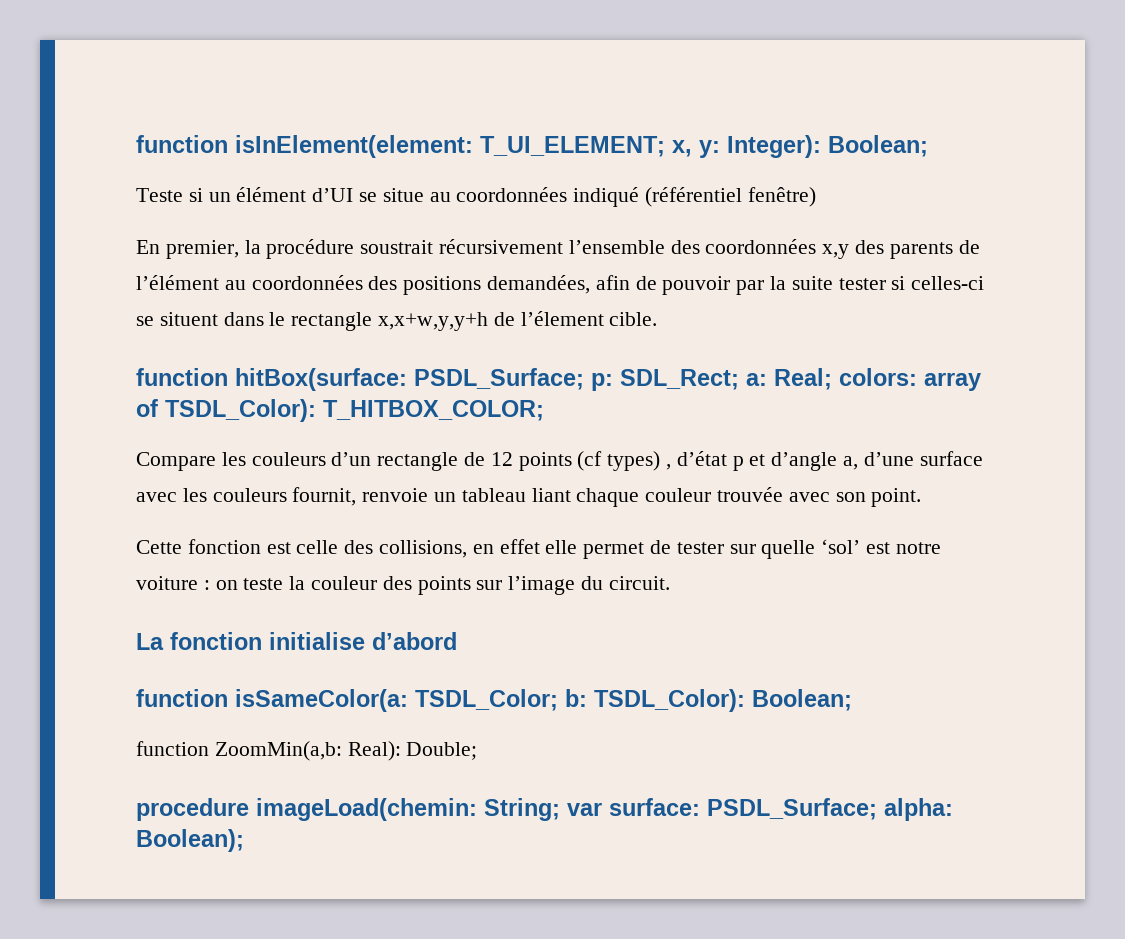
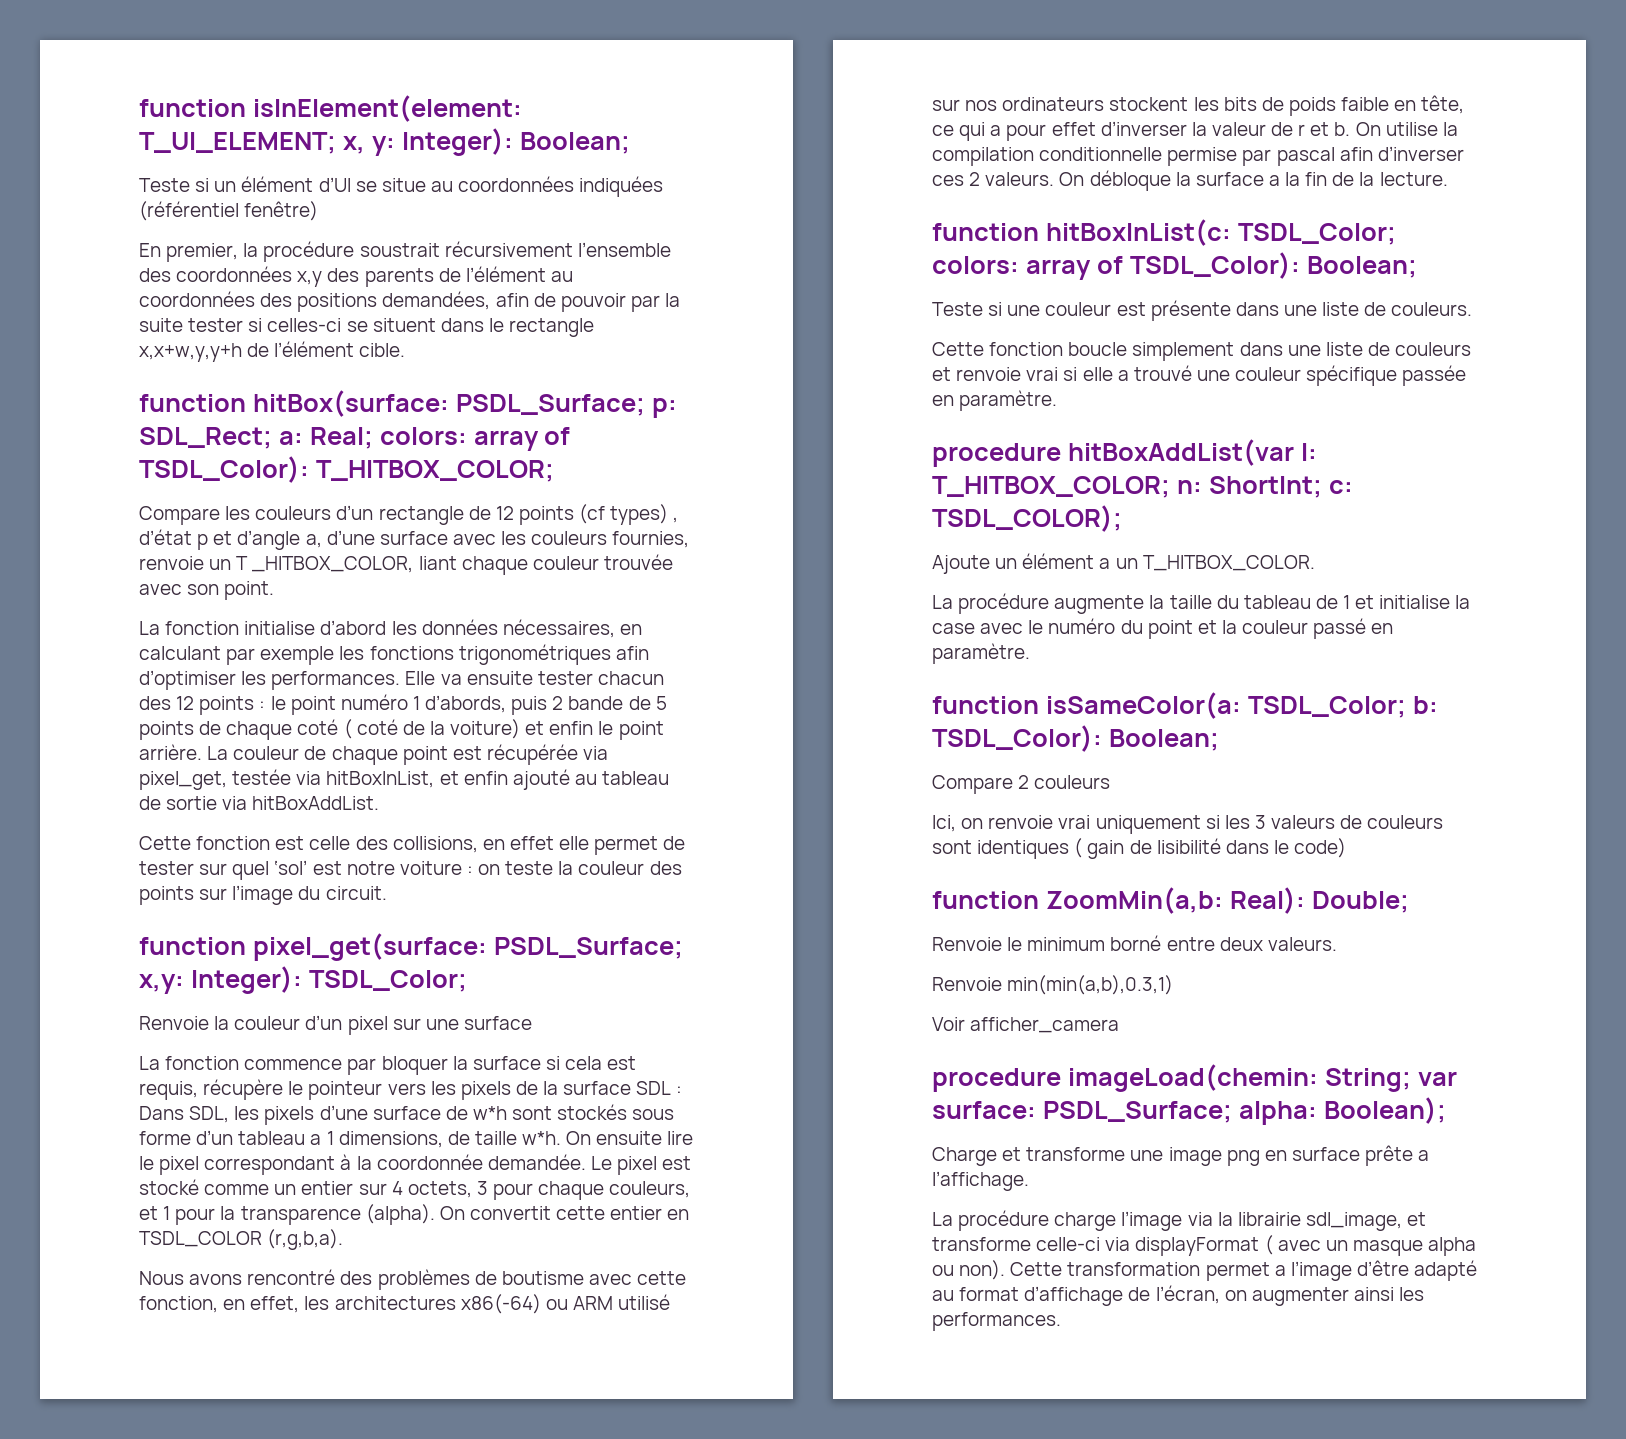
- Teste si un élément d’UI se situe au coordonnées indiqué (référentiel fenêtre)
+ Teste si un élément d’UI se situe au coordonnées indiquées (référentiel fenêtre)
- En premier, la procédure soustrait récursivement l’ensemble des coordonnées x,y des parents de l’élément au coordonnées des positions demandées, afin de pouvoir par la suite tester si celles-ci se situent dans le rectangle x,x+w,y,y+h de l’élement cible.
+ En premier, la procédure soustrait récursivement l’ensemble des coordonnées x,y des parents de l’élément au coordonnées des positions demandées, afin de pouvoir par la suite tester si celles-ci se situent dans le rectangle x,x+w,y,y+h de l’élément cible.
- Compare les couleurs d’un rectangle de 12 points (cf types) , d’état p et d’angle a, d’une surface avec les couleurs fournit, renvoie un tableau liant chaque couleur trouvée avec son point.
+ Compare les couleurs d’un rectangle de 12 points (cf types) , d’état p et d’angle a, d’une surface avec les couleurs fournies, renvoie un T _HITBOX_COLOR, liant chaque couleur trouvée avec son point.
+ La fonction initialise d’abord les données nécessaires, en calculant par exemple les fonctions trigonométriques afin d’optimiser les performances. Elle va ensuite tester chacun des 12 points : le point numéro 1 d’abords, puis 2 bande de 5 points de chaque coté ( coté de la voiture) et enfin le point arrière. La couleur de chaque point est récupérée via pixel_get, testée via hitBoxInList, et enfin ajouté au tableau de sortie via hitBoxAddList.
- Cette fonction est celle des collisions, en effet elle permet de tester sur quelle ‘sol’ est notre voiture : on teste la couleur des points sur l’image du circuit.
+ Cette fonction est celle des collisions, en effet elle permet de tester sur quel ‘sol’ est notre voiture : on teste la couleur des points sur l’image du circuit.
- La fonction initialise d’abord
+ function pixel_get(surface: PSDL_Surface; x,y: Integer): TSDL_Color;
+ Renvoie la couleur d’un pixel sur une surface
+ La fonction commence par bloquer la surface si cela est requis, récupère le pointeur vers les pixels de la surface SDL : Dans SDL, les pixels d’une surface de w*h sont stockés sous forme d’un tableau a 1 dimensions, de taille w*h. On ensuite lire le pixel correspondant à la coordonnée demandée. Le pixel est stocké comme un entier sur 4 octets, 3 pour chaque couleurs, et 1 pour la transparence (alpha). On convertit cette entier en TSDL_COLOR (r,g,b,a).
+ Nous avons rencontré des problèmes de boutisme avec cette fonction, en effet, les architectures x86(-64) ou ARM utilisé sur nos ordinateurs stockent les bits de poids faible en tête, ce qui a pour effet d’inverser la valeur de r et b. On utilise la compilation conditionnelle permise par pascal afin d’inverser ces 2 valeurs. On débloque la surface a la fin de la lecture.
+ function hitBoxInList(c: TSDL_Color; colors: array of TSDL_Color): Boolean;
+ Teste si une couleur est présente dans une liste de couleurs.
+ Cette fonction boucle simplement dans une liste de couleurs et renvoie vrai si elle a trouvé une couleur spécifique passée en paramètre.
+ procedure hitBoxAddList(var l: T_HITBOX_COLOR; n: ShortInt; c: TSDL_COLOR);
+ Ajoute un élément a un T_HITBOX_COLOR.
+ La procédure augmente la taille du tableau de 1 et initialise la case avec le numéro du point et la couleur passé en paramètre.
+ Compare 2 couleurs
+ Ici, on renvoie vrai uniquement si les 3 valeurs de couleurs sont identiques ( gain de lisibilité dans le code)
  function ZoomMin(a,b: Real): Double;
+ Renvoie le minimum borné entre deux valeurs.
+ Renvoie min(min(a,b),0.3,1)
+ Voir afficher_camera
+ Charge et transforme une image png en surface prête a l’affichage.
+ La procédure charge l’image via la librairie sdl_image, et transforme celle-ci via displayFormat ( avec un masque alpha ou non). Cette transformation permet a l’image d’être adapté au format d’affichage de l’écran, on augmenter ainsi les performances.

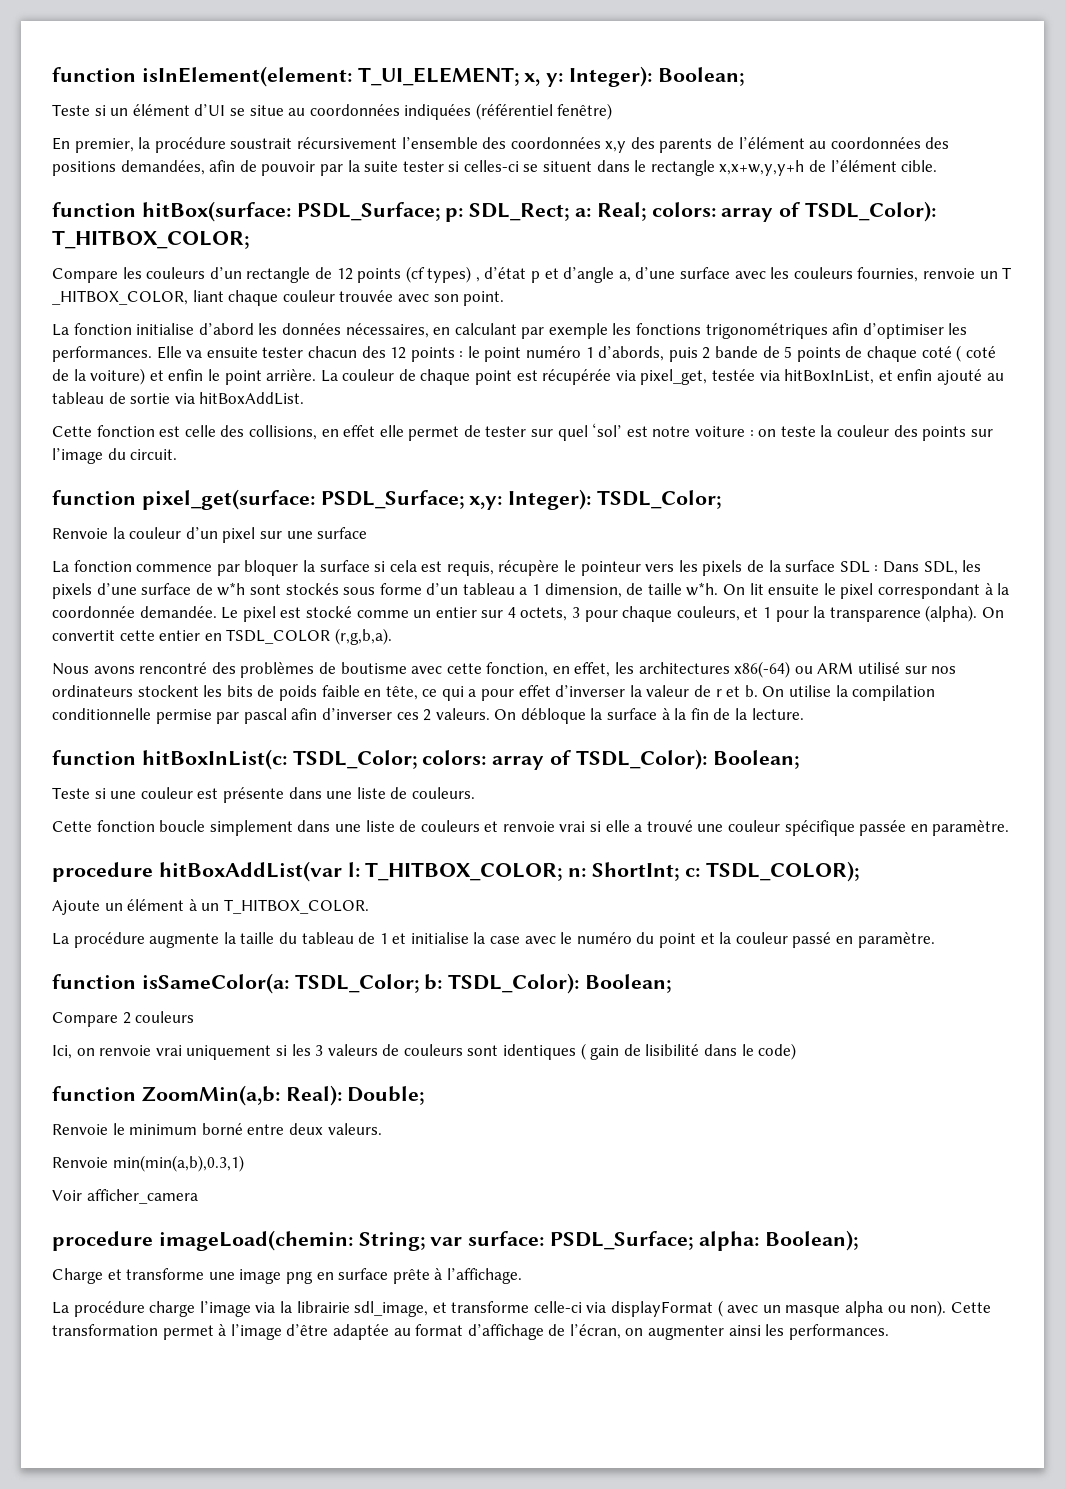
- La fonction commence par bloquer la surface si cela est requis, récupère le pointeur vers les pixels de la surface SDL : Dans SDL, les pixels d’une surface de w*h sont stockés sous forme d’un tableau a 1 dimensions, de taille w*h.
+ La fonction commence par bloquer la surface si cela est requis, récupère le pointeur vers les pixels de la surface SDL : Dans SDL, les pixels d’une surface de w*h sont stockés sous forme d’un tableau a 1 dimension, de taille w*h.
- On ensuite lire le pixel correspondant à la coordonnée demandée.
+ On lit ensuite le pixel correspondant à la coordonnée demandée.
- On débloque la surface a la fin de la lecture.
+ On débloque la surface à la fin de la lecture.
- Ajoute un élément a un T_HITBOX_COLOR.
+ Ajoute un élément à un T_HITBOX_COLOR.
- Charge et transforme une image png en surface prête a l’affichage.
+ Charge et transforme une image png en surface prête à l’affichage.
- Cette transformation permet a l’image d’être adapté au format d’affichage de l’écran, on augmenter ainsi les performances.
+ Cette transformation permet à l’image d’être adaptée au format d’affichage de l’écran, on augmenter ainsi les performances.

